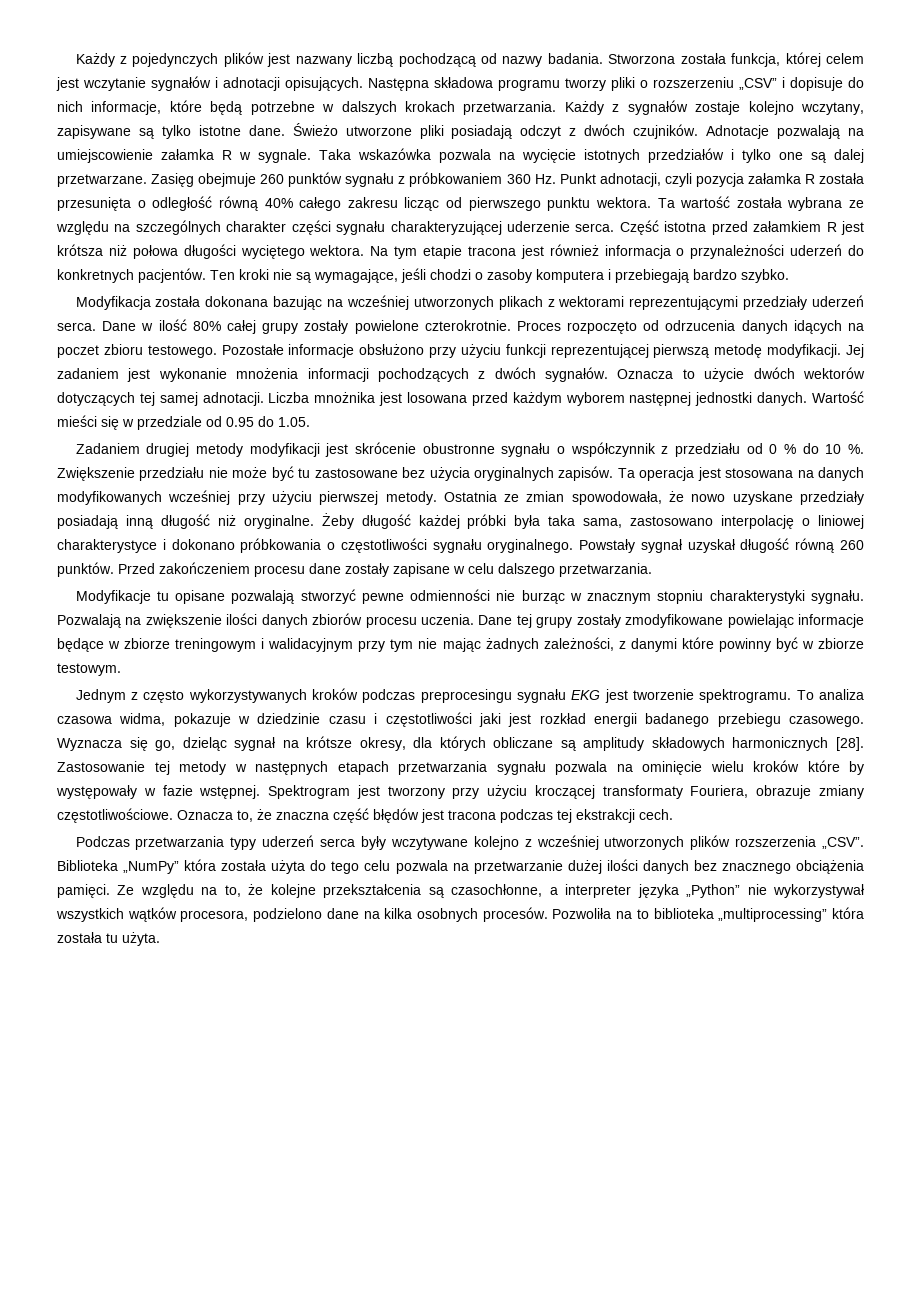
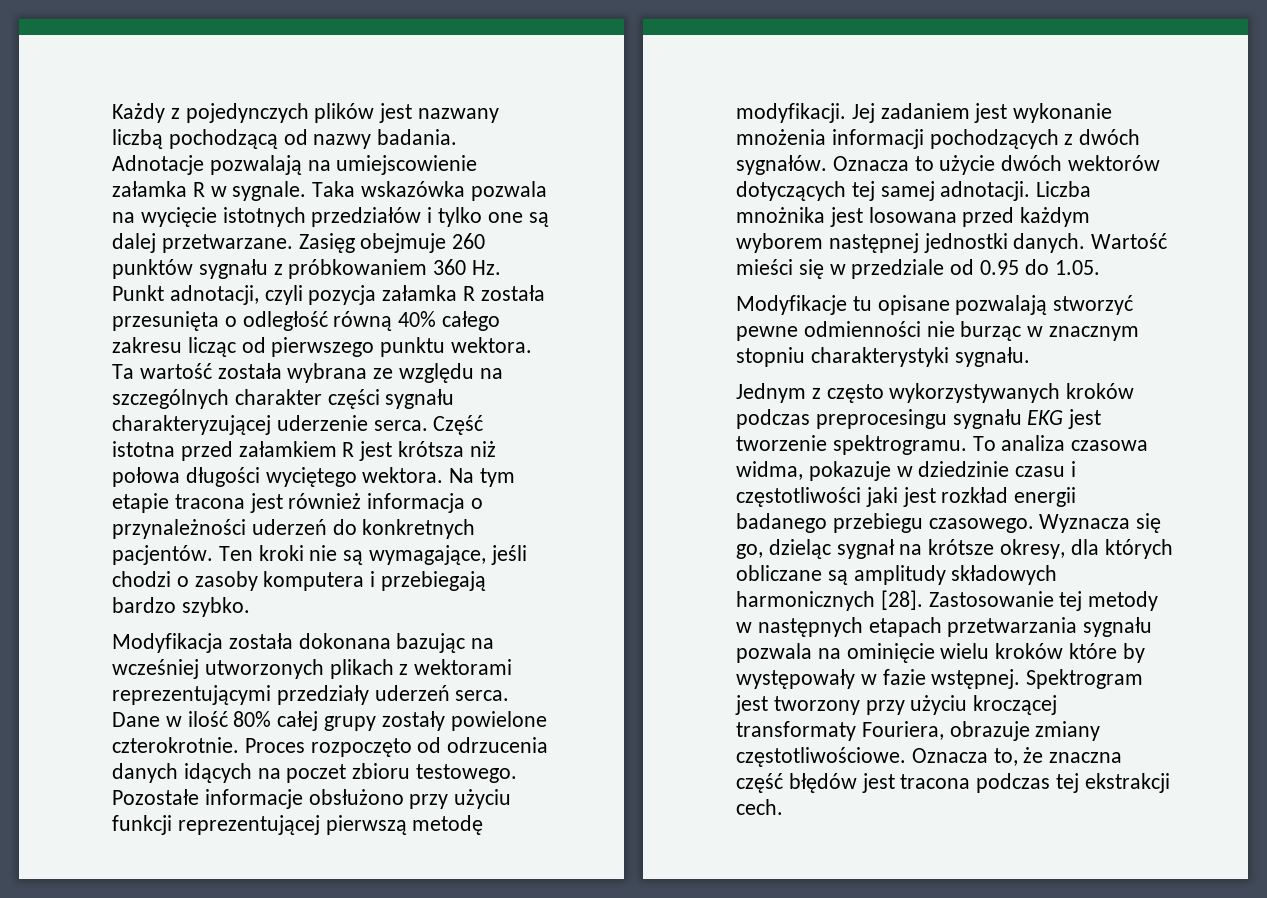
- Stworzona została funkcja, której celem jest wczytanie sygnałów i adnotacji opisujących. Następna składowa programu tworzy pliki o rozszerzeniu „CSV” i dopisuje do nich informacje, które będą potrzebne w dalszych krokach przetwarzania. Każdy z sygnałów zostaje kolejno wczytany, zapisywane są tylko istotne dane. Świeżo utworzone pliki posiadają odczyt z dwóch czujników.
- Zadaniem drugiej metody modyfikacji jest skrócenie obustronne sygnału o współczynnik z przedziału od 0 % do 10 %. Zwiększenie przedziału nie może być tu zastosowane bez użycia oryginalnych zapisów. Ta operacja jest stosowana na danych modyfikowanych wcześniej przy użyciu pierwszej metody. Ostatnia ze zmian spowodowała, że nowo uzyskane przedziały posiadają inną długość niż oryginalne. Żeby długość każdej próbki była taka sama, zastosowano interpolację o liniowej charakterystyce i dokonano próbkowania o częstotliwości sygnału oryginalnego. Powstały sygnał uzyskał długość równą 260 punktów. Przed zakończeniem procesu dane zostały zapisane w celu dalszego przetwarzania.
- Pozwalają na zwiększenie ilości danych zbiorów procesu uczenia. Dane tej grupy zostały zmodyfikowane powielając informacje będące w zbiorze treningowym i walidacyjnym przy tym nie mając żadnych zależności, z danymi które powinny być w zbiorze testowym.
- Podczas przetwarzania typy uderzeń serca były wczytywane kolejno z wcześniej utworzonych plików rozszerzenia „CSV”. Biblioteka „NumPy” która została użyta do tego celu pozwala na przetwarzanie dużej ilości danych bez znacznego obciążenia pamięci. Ze względu na to, że kolejne przekształcenia są czasochłonne, a interpreter języka „Python” nie wykorzystywał wszystkich wątków procesora, podzielono dane na kilka osobnych procesów. Pozwoliła na to biblioteka „multiprocessing” która została tu użyta.

